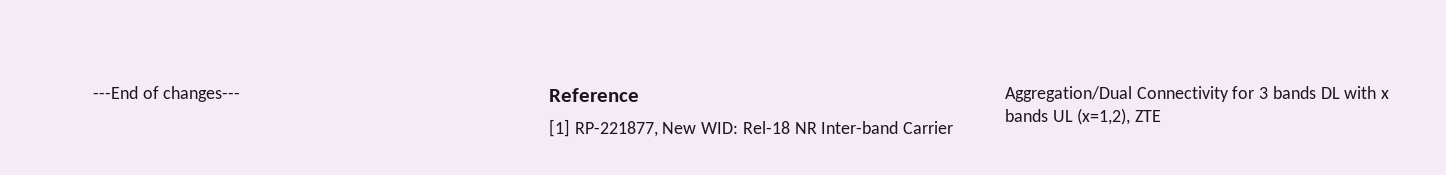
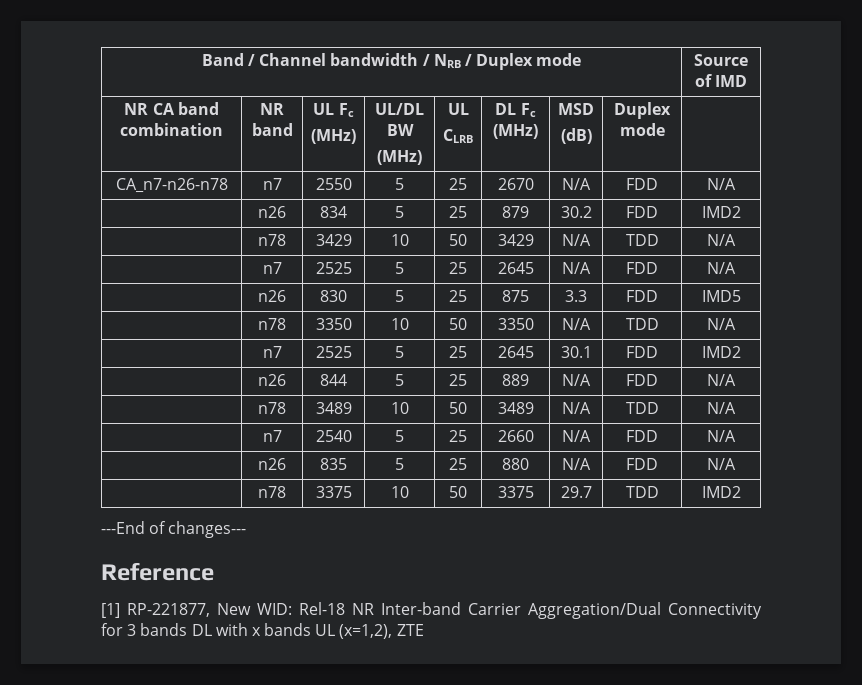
+ Band / Channel bandwidth / NRB / Duplex mode | Source of IMD
+ NR CA band combination | NR band | UL Fc
+ (MHz) | UL/DL BW
+ (MHz) | UL
+ CLRB | DL Fc (MHz) | MSD
+ (dB) | Duplex mode |
+ CA_n7-n26-n78 | n7 | 2550 | 5 | 25 | 2670 | N/A | FDD | N/A
+ | n26 | 834 | 5 | 25 | 879 | 30.2 | FDD | IMD2
+ | n78 | 3429 | 10 | 50 | 3429 | N/A | TDD | N/A
+ | n7 | 2525 | 5 | 25 | 2645 | N/A | FDD | N/A
+ | n26 | 830 | 5 | 25 | 875 | 3.3 | FDD | IMD5
+ | n78 | 3350 | 10 | 50 | 3350 | N/A | TDD | N/A
+ | n7 | 2525 | 5 | 25 | 2645 | 30.1 | FDD | IMD2
+ | n26 | 844 | 5 | 25 | 889 | N/A | FDD | N/A
+ | n78 | 3489 | 10 | 50 | 3489 | N/A | TDD | N/A
+ | n7 | 2540 | 5 | 25 | 2660 | N/A | FDD | N/A
+ | n26 | 835 | 5 | 25 | 880 | N/A | FDD | N/A
+ | n78 | 3375 | 10 | 50 | 3375 | 29.7 | TDD | IMD2

